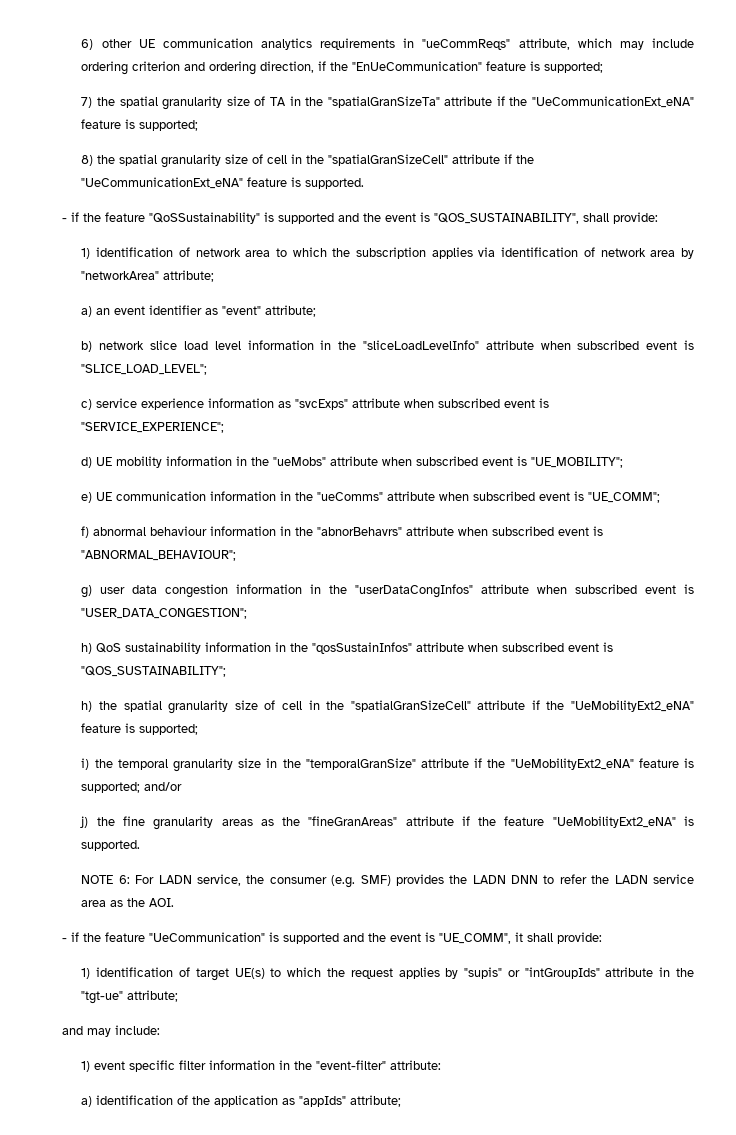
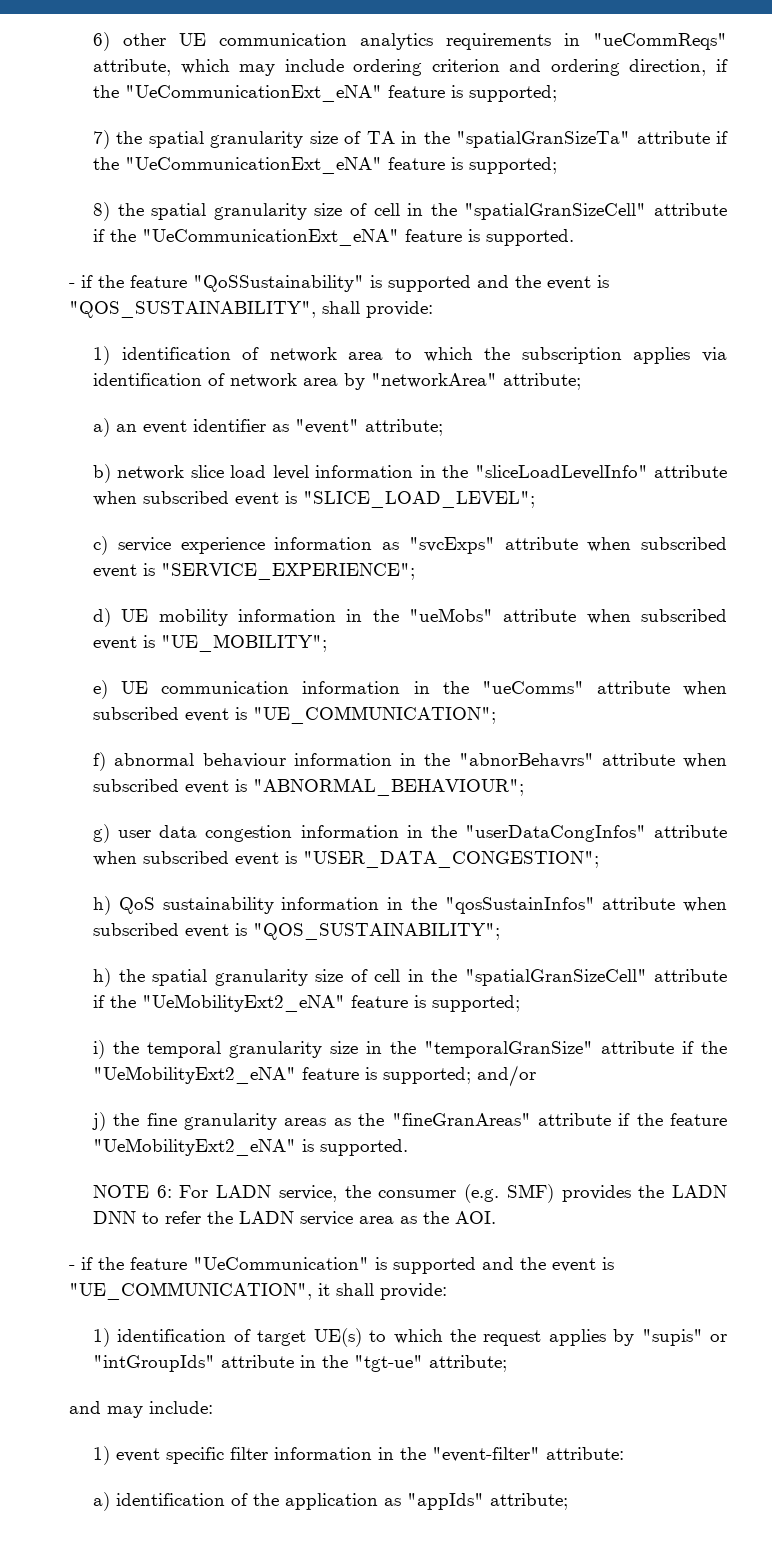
- 6) other UE communication analytics requirements in "ueCommReqs" attribute, which may include ordering criterion and ordering direction, if the "EnUeCommunication" feature is supported;
+ 6) other UE communication analytics requirements in "ueCommReqs" attribute, which may include ordering criterion and ordering direction, if the "UeCommunicationExt_eNA" feature is supported;
- e) UE communication information in the "ueComms" attribute when subscribed event is "UE_COMM";
+ e) UE communication information in the "ueComms" attribute when subscribed event is "UE_COMMUNICATION";
- - if the feature "UeCommunication" is supported and the event is "UE_COMM", it shall provide:
+ - if the feature "UeCommunication" is supported and the event is "UE_COMMUNICATION", it shall provide:

